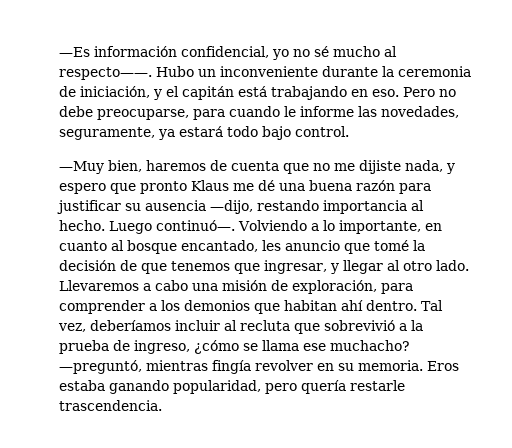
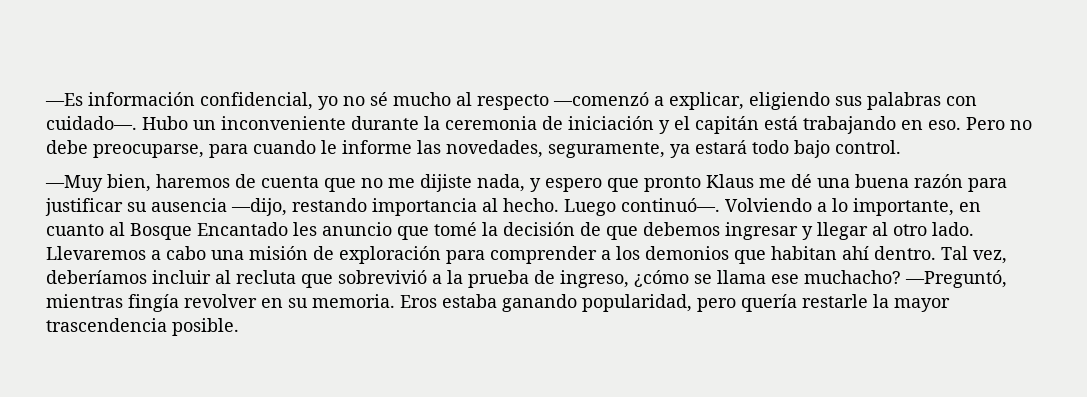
- —Es información confidencial, yo no sé mucho al respecto——.
+ —Es información confidencial, yo no sé mucho al respecto —comenzó a explicar, eligiendo sus palabras con cuidado—.
- Hubo un inconveniente durante la ceremonia de iniciación, y el capitán está trabajando en eso.
+ Hubo un inconveniente durante la ceremonia de iniciación y el capitán está trabajando en eso.
- Volviendo a lo importante, en cuanto al bosque encantado, les anuncio que tomé la decisión de que tenemos que ingresar, y llegar al otro lado.
+ Volviendo a lo importante, en cuanto al Bosque Encantado les anuncio que tomé la decisión de que debemos ingresar y llegar al otro lado.
- Llevaremos a cabo una misión de exploración, para comprender a los demonios que habitan ahí dentro.
+ Llevaremos a cabo una misión de exploración para comprender a los demonios que habitan ahí dentro.
- —preguntó, mientras fingía revolver en su memoria.
+ —Preguntó, mientras fingía revolver en su memoria.
- Eros estaba ganando popularidad, pero quería restarle trascendencia.
+ Eros estaba ganando popularidad, pero quería restarle la mayor trascendencia posible.

